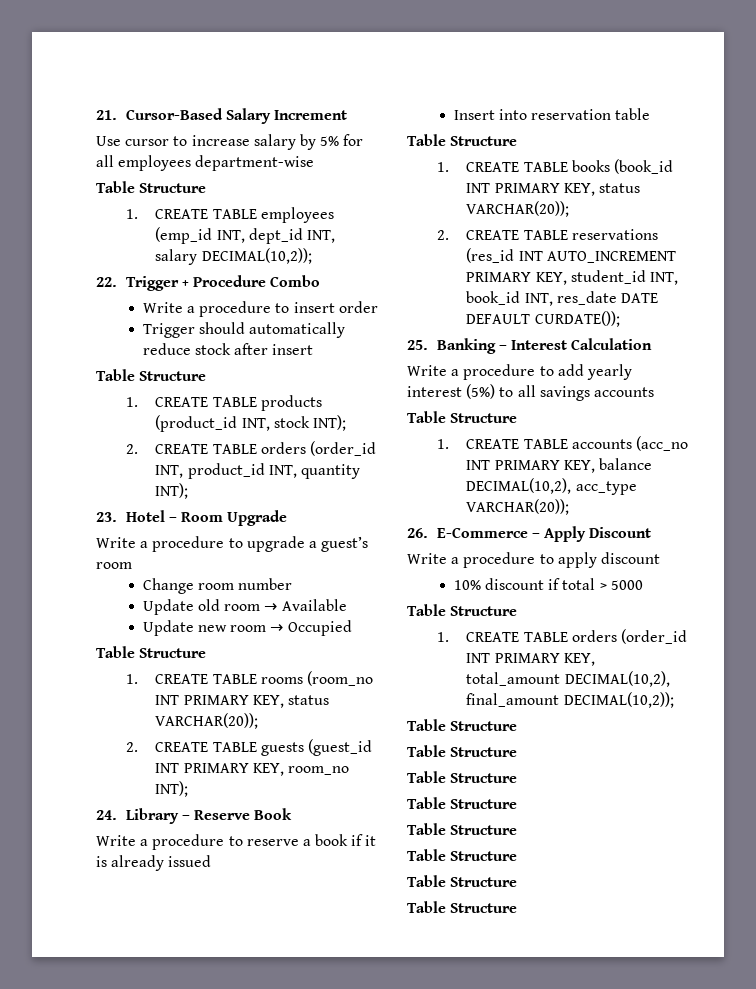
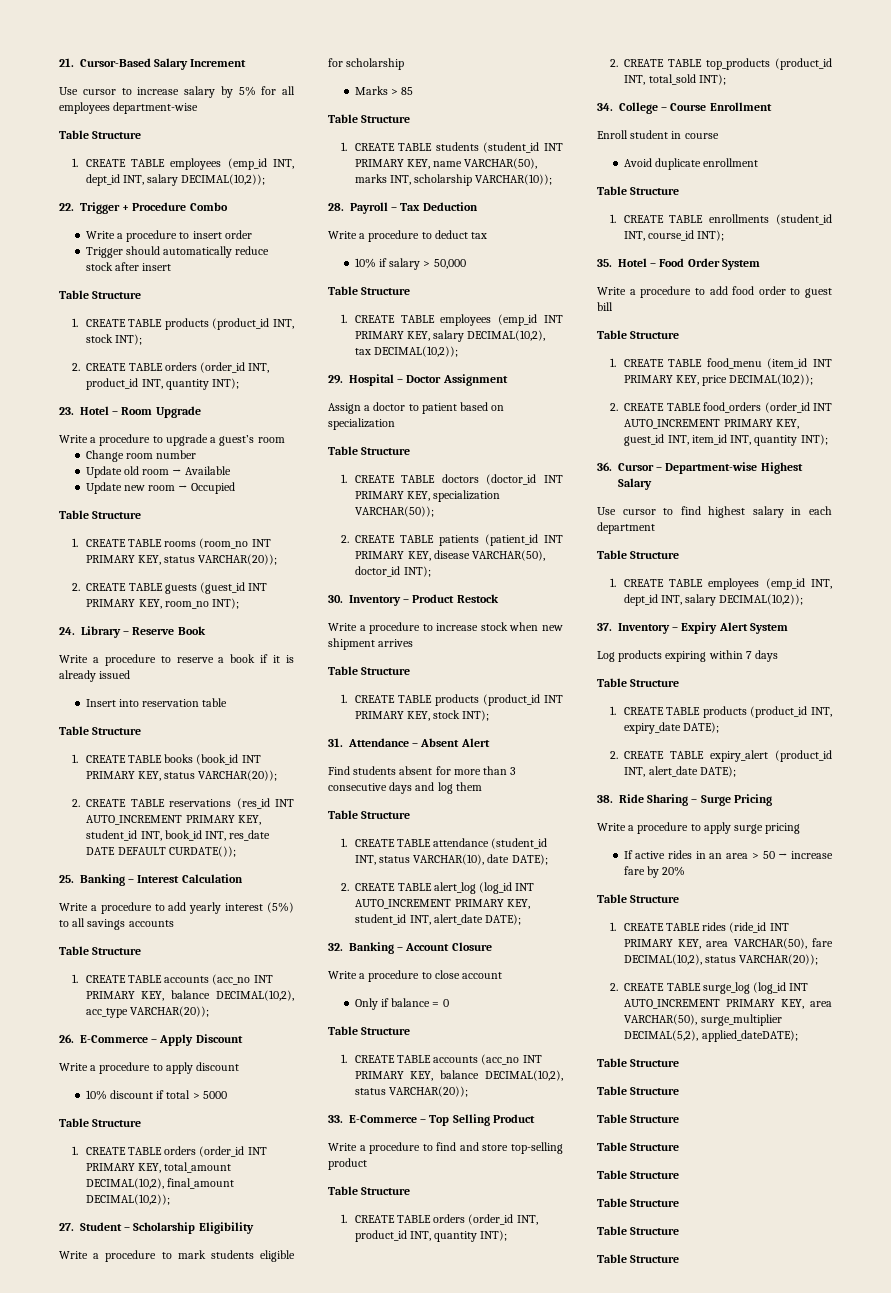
+ 27. Student – Scholarship Eligibility
+ Write a procedure to mark students eligible for scholarship
+ Marks > 85
+ Table Structure
+ 1. CREATE TABLE students (student_id INT PRIMARY KEY, name VARCHAR(50), marks INT, scholarship VARCHAR(10));
+ 28. Payroll – Tax Deduction
+ Write a procedure to deduct tax
+ 10% if salary > 50,000
+ Table Structure
+ 1. CREATE TABLE employees (emp_id INT PRIMARY KEY, salary DECIMAL(10,2), tax DECIMAL(10,2));
+ 29. Hospital – Doctor Assignment
+ Assign a doctor to patient based on specialization
+ Table Structure
+ 1. CREATE TABLE doctors (doctor_id INT PRIMARY KEY, specialization VARCHAR(50));
+ 2. CREATE TABLE patients (patient_id INT PRIMARY KEY, disease VARCHAR(50), doctor_id INT);
+ 30. Inventory – Product Restock
+ Write a procedure to increase stock when new shipment arrives
+ Table Structure
+ 1. CREATE TABLE products (product_id INT PRIMARY KEY, stock INT);
+ 31. Attendance – Absent Alert
+ Find students absent for more than 3 consecutive days and log them
+ Table Structure
+ 1. CREATE TABLE attendance (student_id INT, status VARCHAR(10), date DATE);
+ 2. CREATE TABLE alert_log (log_id INT AUTO_INCREMENT PRIMARY KEY, student_id INT, alert_date DATE);
+ 32. Banking – Account Closure
+ Write a procedure to close account
+ Only if balance = 0
+ Table Structure
+ 1. CREATE TABLE accounts (acc_no INT PRIMARY KEY, balance DECIMAL(10,2), status VARCHAR(20));
+ 33. E-Commerce – Top Selling Product
+ Write a procedure to find and store top-selling product
+ Table Structure
+ 1. CREATE TABLE orders (order_id INT, product_id INT, quantity INT);
+ 2. CREATE TABLE top_products (product_id INT, total_sold INT);
+ 34. College – Course Enrollment
+ Enroll student in course
+ Avoid duplicate enrollment
+ Table Structure
+ 1. CREATE TABLE enrollments (student_id INT, course_id INT);
+ 35. Hotel – Food Order System
+ Write a procedure to add food order to guest bill
+ Table Structure
+ 1. CREATE TABLE food_menu (item_id INT PRIMARY KEY, price DECIMAL(10,2));
+ 2. CREATE TABLE food_orders (order_id INT AUTO_INCREMENT PRIMARY KEY, guest_id INT, item_id INT, quantity INT);
+ 36. Cursor – Department-wise Highest Salary
+ Use cursor to find highest salary in each department
+ Table Structure
+ 1. CREATE TABLE employees (emp_id INT, dept_id INT, salary DECIMAL(10,2));
+ 37. Inventory – Expiry Alert System
+ Log products expiring within 7 days
+ Table Structure
+ 1. CREATE TABLE products (product_id INT, expiry_date DATE);
+ 2. CREATE TABLE expiry_alert (product_id INT, alert_date DATE);
+ 38. Ride Sharing – Surge Pricing
+ Write a procedure to apply surge pricing
+ If active rides in an area > 50 → increase fare by 20%
+ Table Structure
+ 1. CREATE TABLE rides (ride_id INT PRIMARY KEY, area VARCHAR(50), fare DECIMAL(10,2), status VARCHAR(20));
+ 2. CREATE TABLE surge_log (log_id INT AUTO_INCREMENT PRIMARY KEY, area VARCHAR(50), surge_multiplier DECIMAL(5,2), applied_dateDATE);

